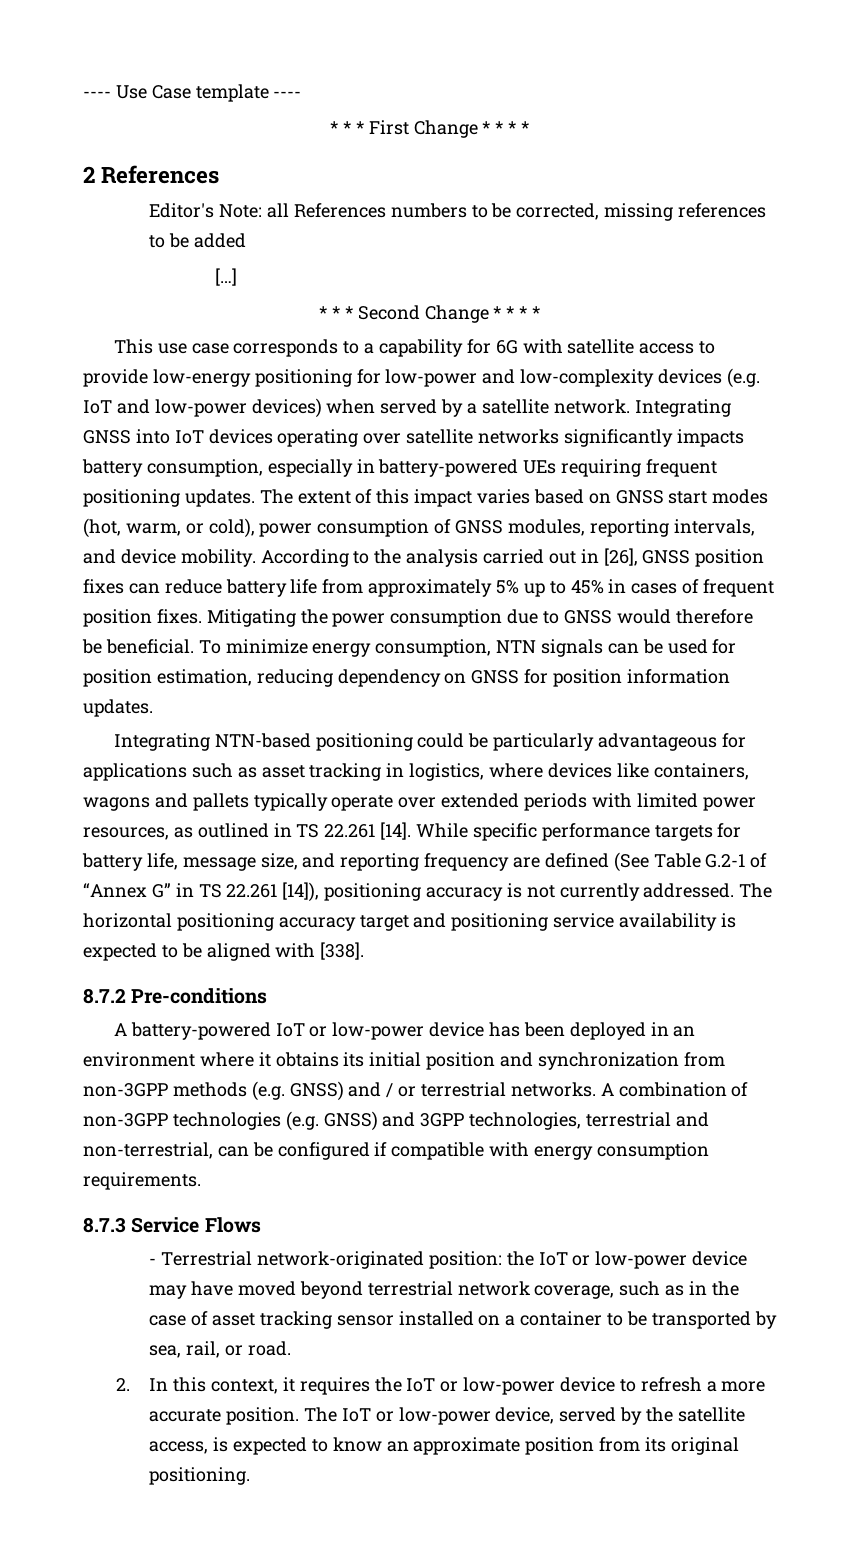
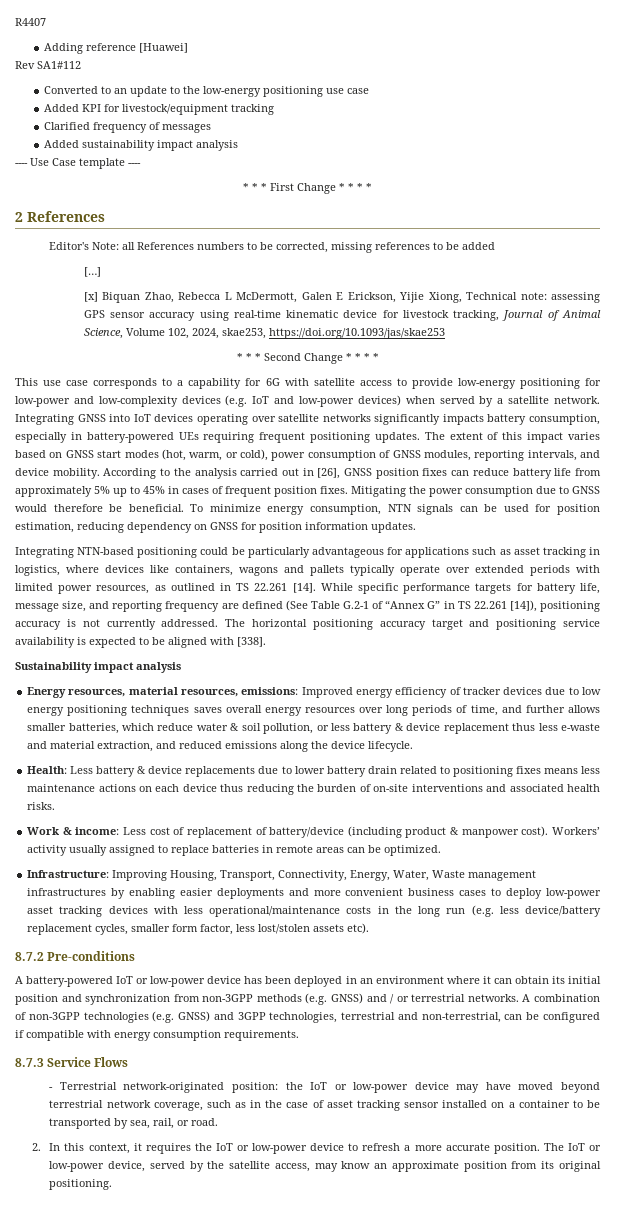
+ R4407
+ Adding reference [Huawei]
+ Rev SA1#112
+ Converted to an update to the low-energy positioning use case
+ Added KPI for livestock/equipment tracking
+ Clarified frequency of messages
+ Added sustainability impact analysis
+ [x] Biquan Zhao, Rebecca L McDermott, Galen E Erickson, Yijie Xiong, Technical note: assessing GPS sensor accuracy using real-time kinematic device for livestock tracking, Journal of Animal Science, Volume 102, 2024, skae253, https://doi.org/10.1093/jas/skae253
+ Sustainability impact analysis
+ Energy resources, material resources, emissions: Improved energy efficiency of tracker devices due to low energy positioning techniques saves overall energy resources over long periods of time, and further allows smaller batteries, which reduce water & soil pollution, or less battery & device replacement thus less e-waste and material extraction, and reduced emissions along the device lifecycle.
+ Health: Less battery & device replacements due to lower battery drain related to positioning fixes means less maintenance actions on each device thus reducing the burden of on-site interventions and associated health risks.
+ Work & income: Less cost of replacement of battery/device (including product & manpower cost). Workers’ activity usually assigned to replace batteries in remote areas can be optimized.
+ Infrastructure: Improving Housing, Transport, Connectivity, Energy, Water, Waste management infrastructures by enabling easier deployments and more convenient business cases to deploy low-power asset tracking devices with less operational/maintenance costs in the long run (e.g. less device/battery replacement cycles, smaller form factor, less lost/stolen assets etc).
- A battery-powered IoT or low-power device has been deployed in an environment where it obtains its initial position and synchronization from non-3GPP methods (e.g. GNSS) and / or terrestrial networks.
+ A battery-powered IoT or low-power device has been deployed in an environment where it can obtain its initial position and synchronization from non-3GPP methods (e.g. GNSS) and / or terrestrial networks.
- The IoT or low-power device, served by the satellite access, is expected to know an approximate position from its original positioning.
+ The IoT or low-power device, served by the satellite access, may know an approximate position from its original positioning.

